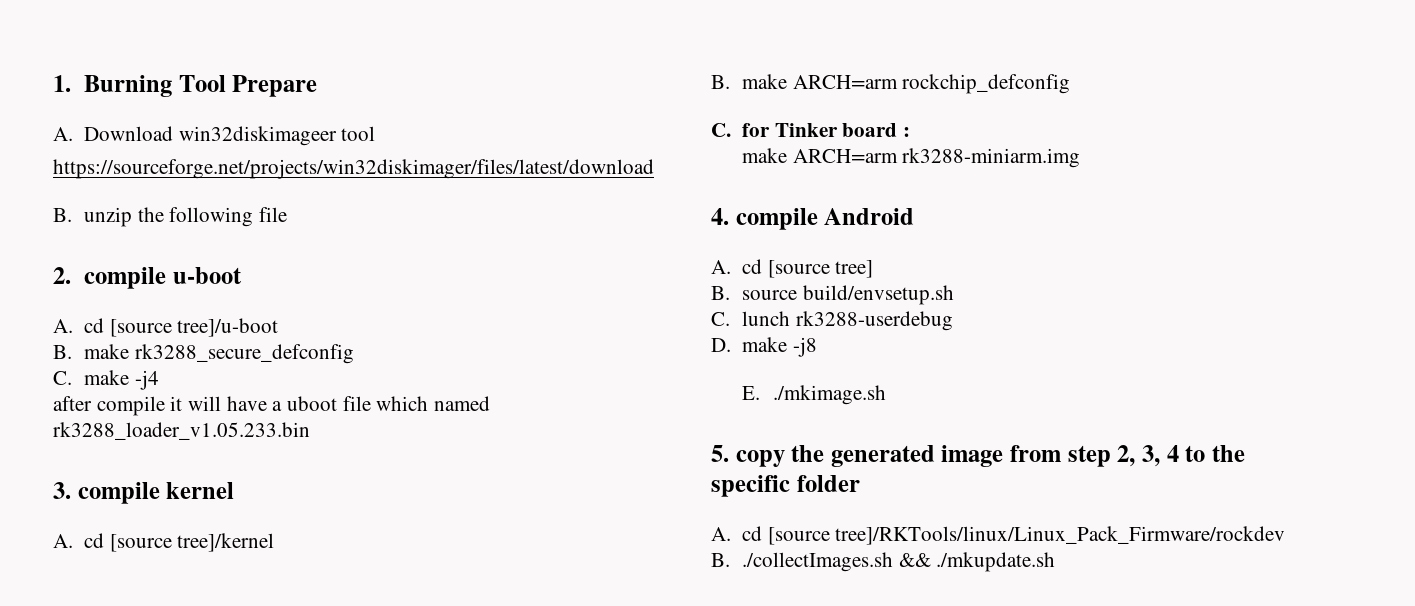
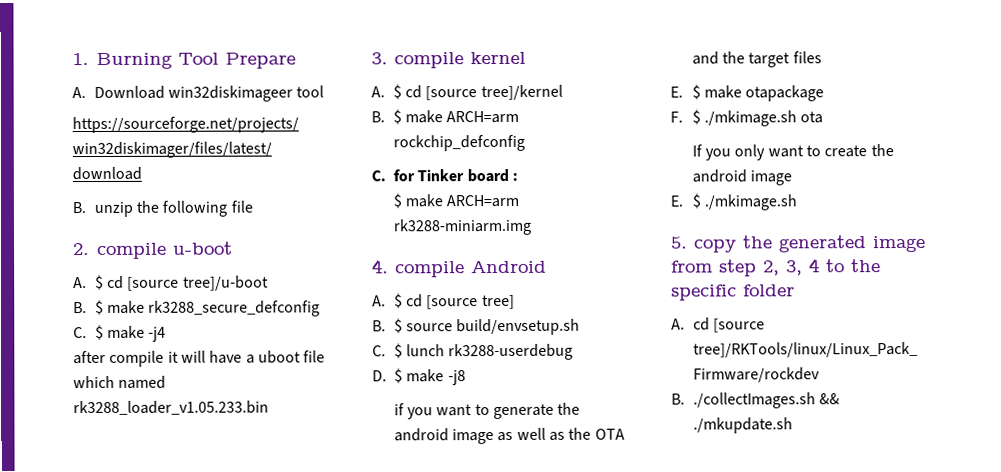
- A. cd [source tree]/u-boot
+ A. $ cd [source tree]/u-boot
- B. make rk3288_secure_defconfig
+ B. $ make rk3288_secure_defconfig
- C. make -j4
+ C. $ make -j4
- A. cd [source tree]/kernel
+ A. $ cd [source tree]/kernel
- B. make ARCH=arm rockchip_defconfig
+ B. $ make ARCH=arm rockchip_defconfig
- make ARCH=arm rk3288-miniarm.img
+ $ make ARCH=arm rk3288-miniarm.img
- A. cd [source tree]
+ A. $ cd [source tree]
- B. source build/envsetup.sh
+ B. $ source build/envsetup.sh
- C. lunch rk3288-userdebug
+ C. $ lunch rk3288-userdebug
- D. make -j8
+ D. $ make -j8
- E. ./mkimage.sh
+ if you want to generate the android image as well as the OTA and the target files
+ E. $ make otapackage
+ F. $ ./mkimage.sh ota
+ If you only want to create the android image
+ E. $ ./mkimage.sh

